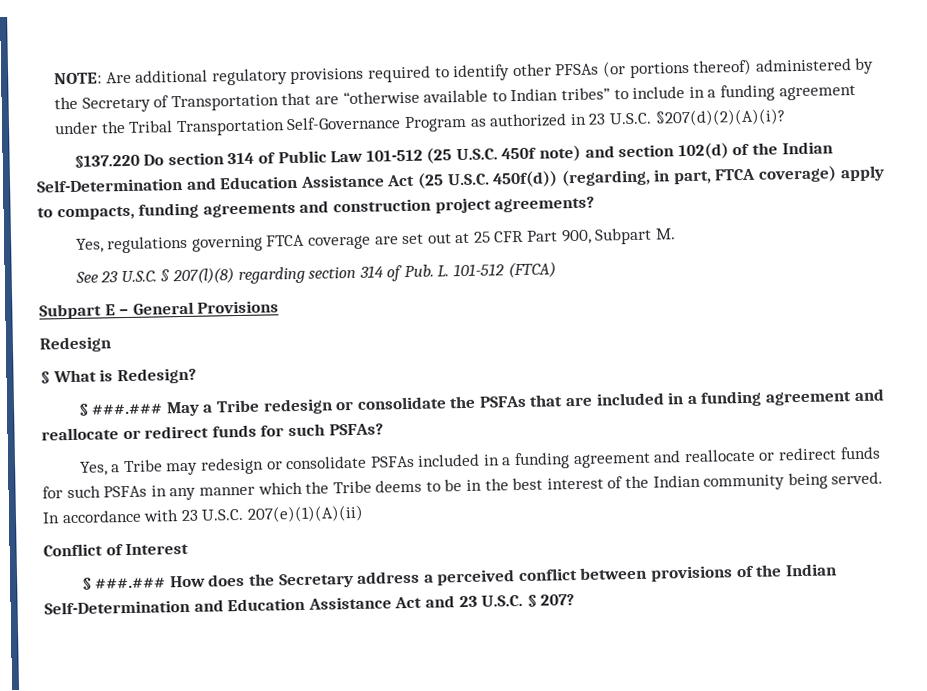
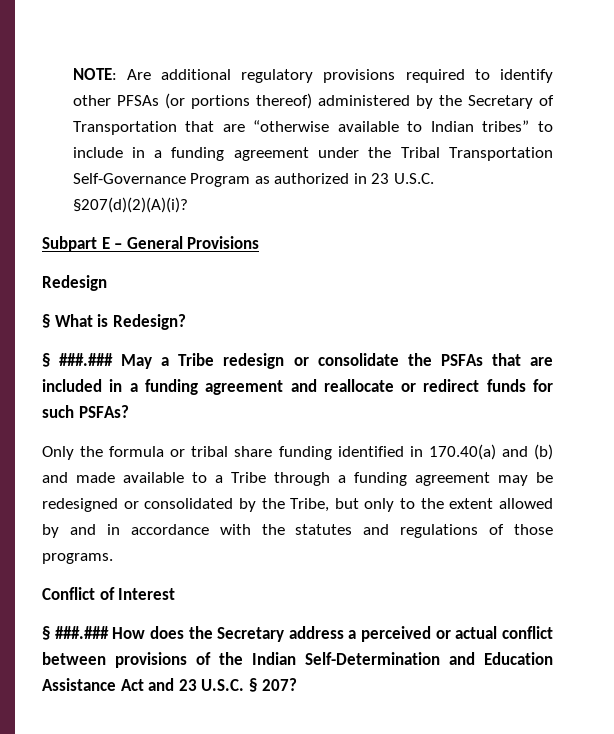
- §137.220 Do section 314 of Public Law 101-512 (25 U.S.C. 450f note) and section 102(d) of the Indian Self-Determination and Education Assistance Act (25 U.S.C. 450f(d)) (regarding, in part, FTCA coverage) apply to compacts, funding agreements and construction project agreements?
- Yes, regulations governing FTCA coverage are set out at 25 CFR Part 900, Subpart M.
- See 23 U.S.C. § 207(l)(8) regarding section 314 of Pub. L. 101-512 (FTCA)
- Yes, a Tribe may redesign or consolidate PSFAs included in a funding agreement and reallocate or redirect funds for such PSFAs in any manner which the Tribe deems to be in the best interest of the Indian community being served. In accordance with 23 U.S.C. 207(e)(1)(A)(ii)
+ Only the formula or tribal share funding identified in 170.40(a) and (b) and made available to a Tribe through a funding agreement may be redesigned or consolidated by the Tribe, but only to the extent allowed by and in accordance with the statutes and regulations of those programs.
- § ###.### How does the Secretary address a perceived conflict between provisions of the Indian Self-Determination and Education Assistance Act and 23 U.S.C. § 207?
+ § ###.### How does the Secretary address a perceived or actual conflict between provisions of the Indian Self-Determination and Education Assistance Act and 23 U.S.C. § 207?

